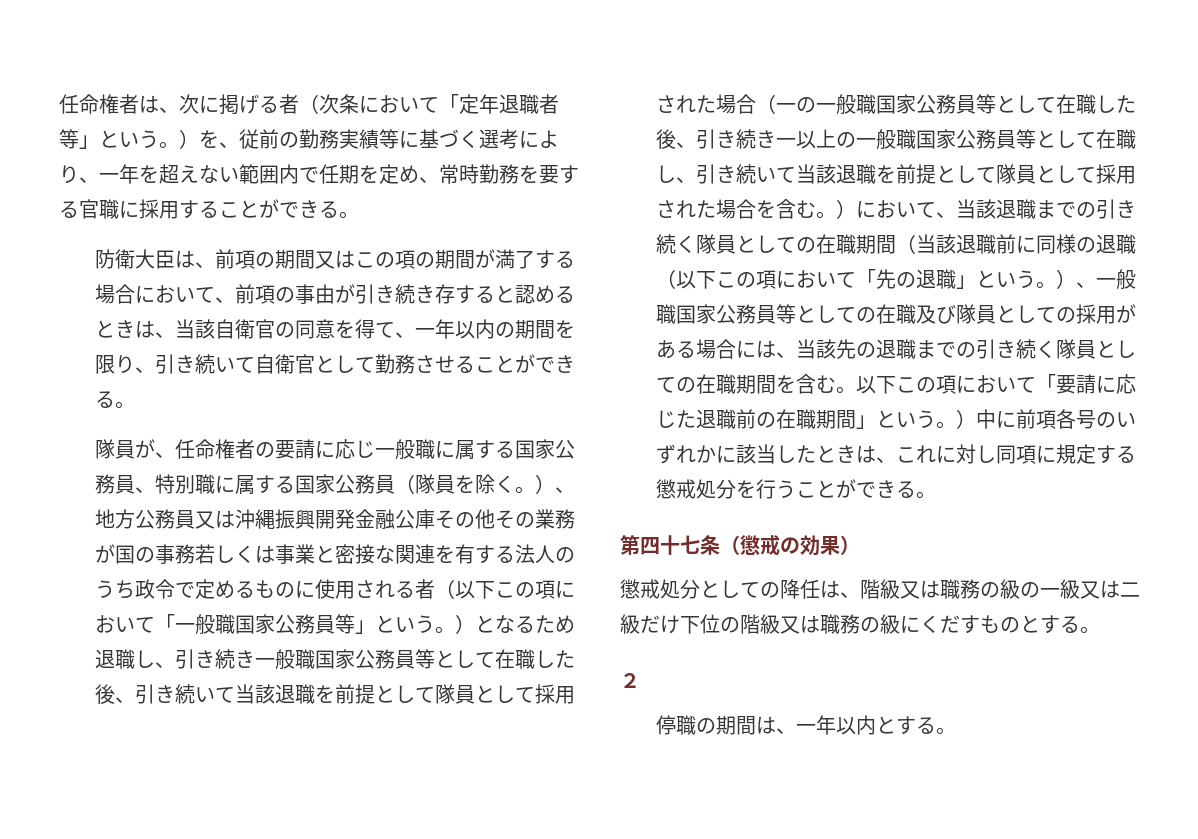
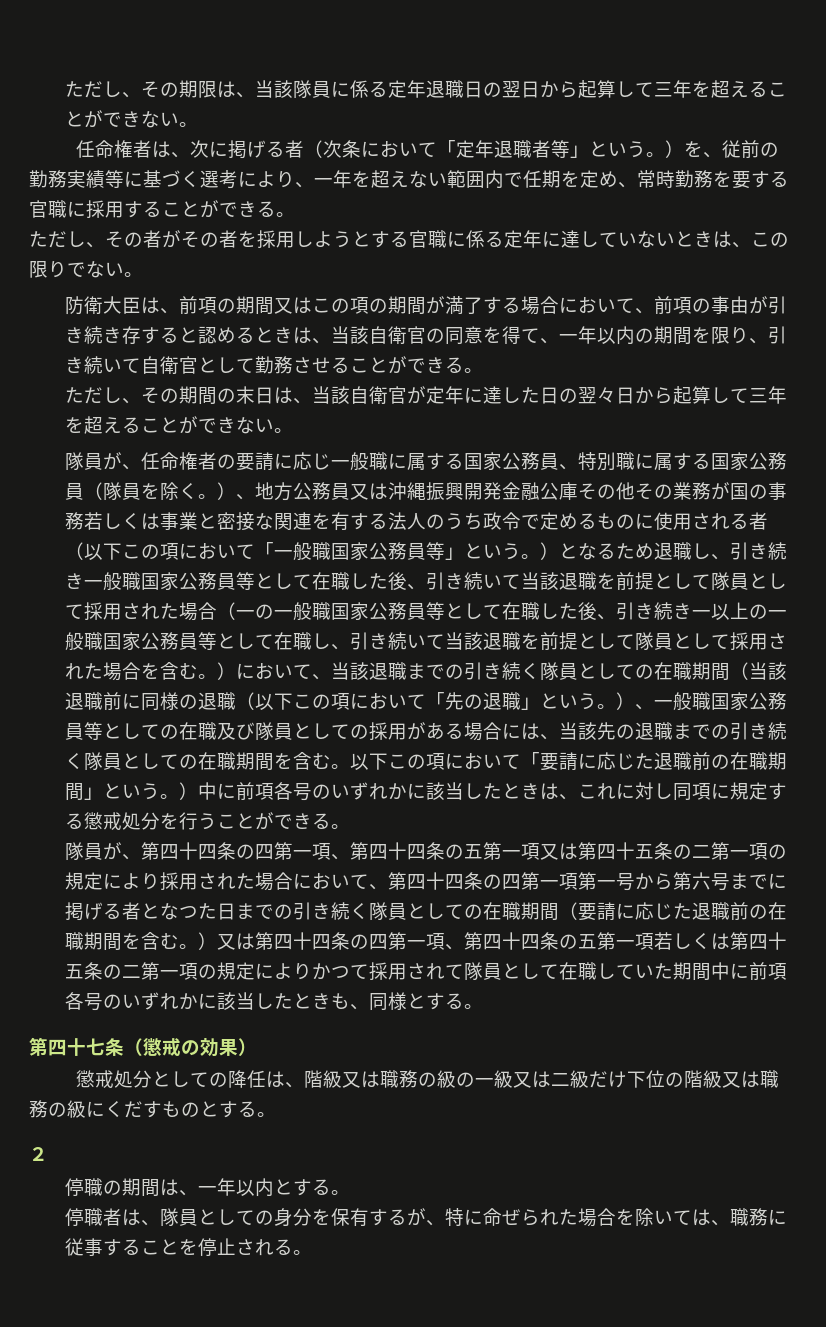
+ ただし、その期限は、当該隊員に係る定年退職日の翌日から起算して三年を超えることができない。
+ ただし、その者がその者を採用しようとする官職に係る定年に達していないときは、この限りでない。
+ ただし、その期間の末日は、当該自衛官が定年に達した日の翌々日から起算して三年を超えることができない。
+ 隊員が、第四十四条の四第一項、第四十四条の五第一項又は第四十五条の二第一項の規定により採用された場合において、第四十四条の四第一項第一号から第六号までに掲げる者となつた日までの引き続く隊員としての在職期間（要請に応じた退職前の在職期間を含む。）又は第四十四条の四第一項、第四十四条の五第一項若しくは第四十五条の二第一項の規定によりかつて採用されて隊員として在職していた期間中に前項各号のいずれかに該当したときも、同様とする。
+ 停職者は、隊員としての身分を保有するが、特に命ぜられた場合を除いては、職務に従事することを停止される。

